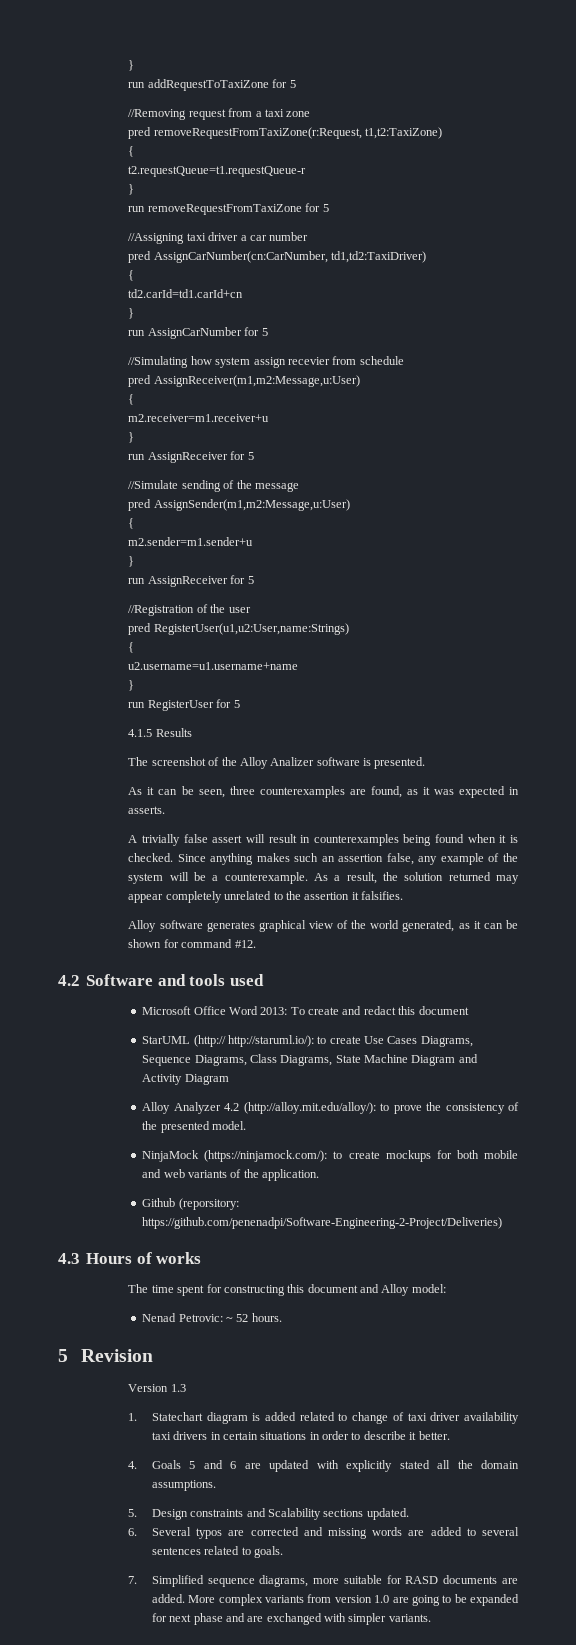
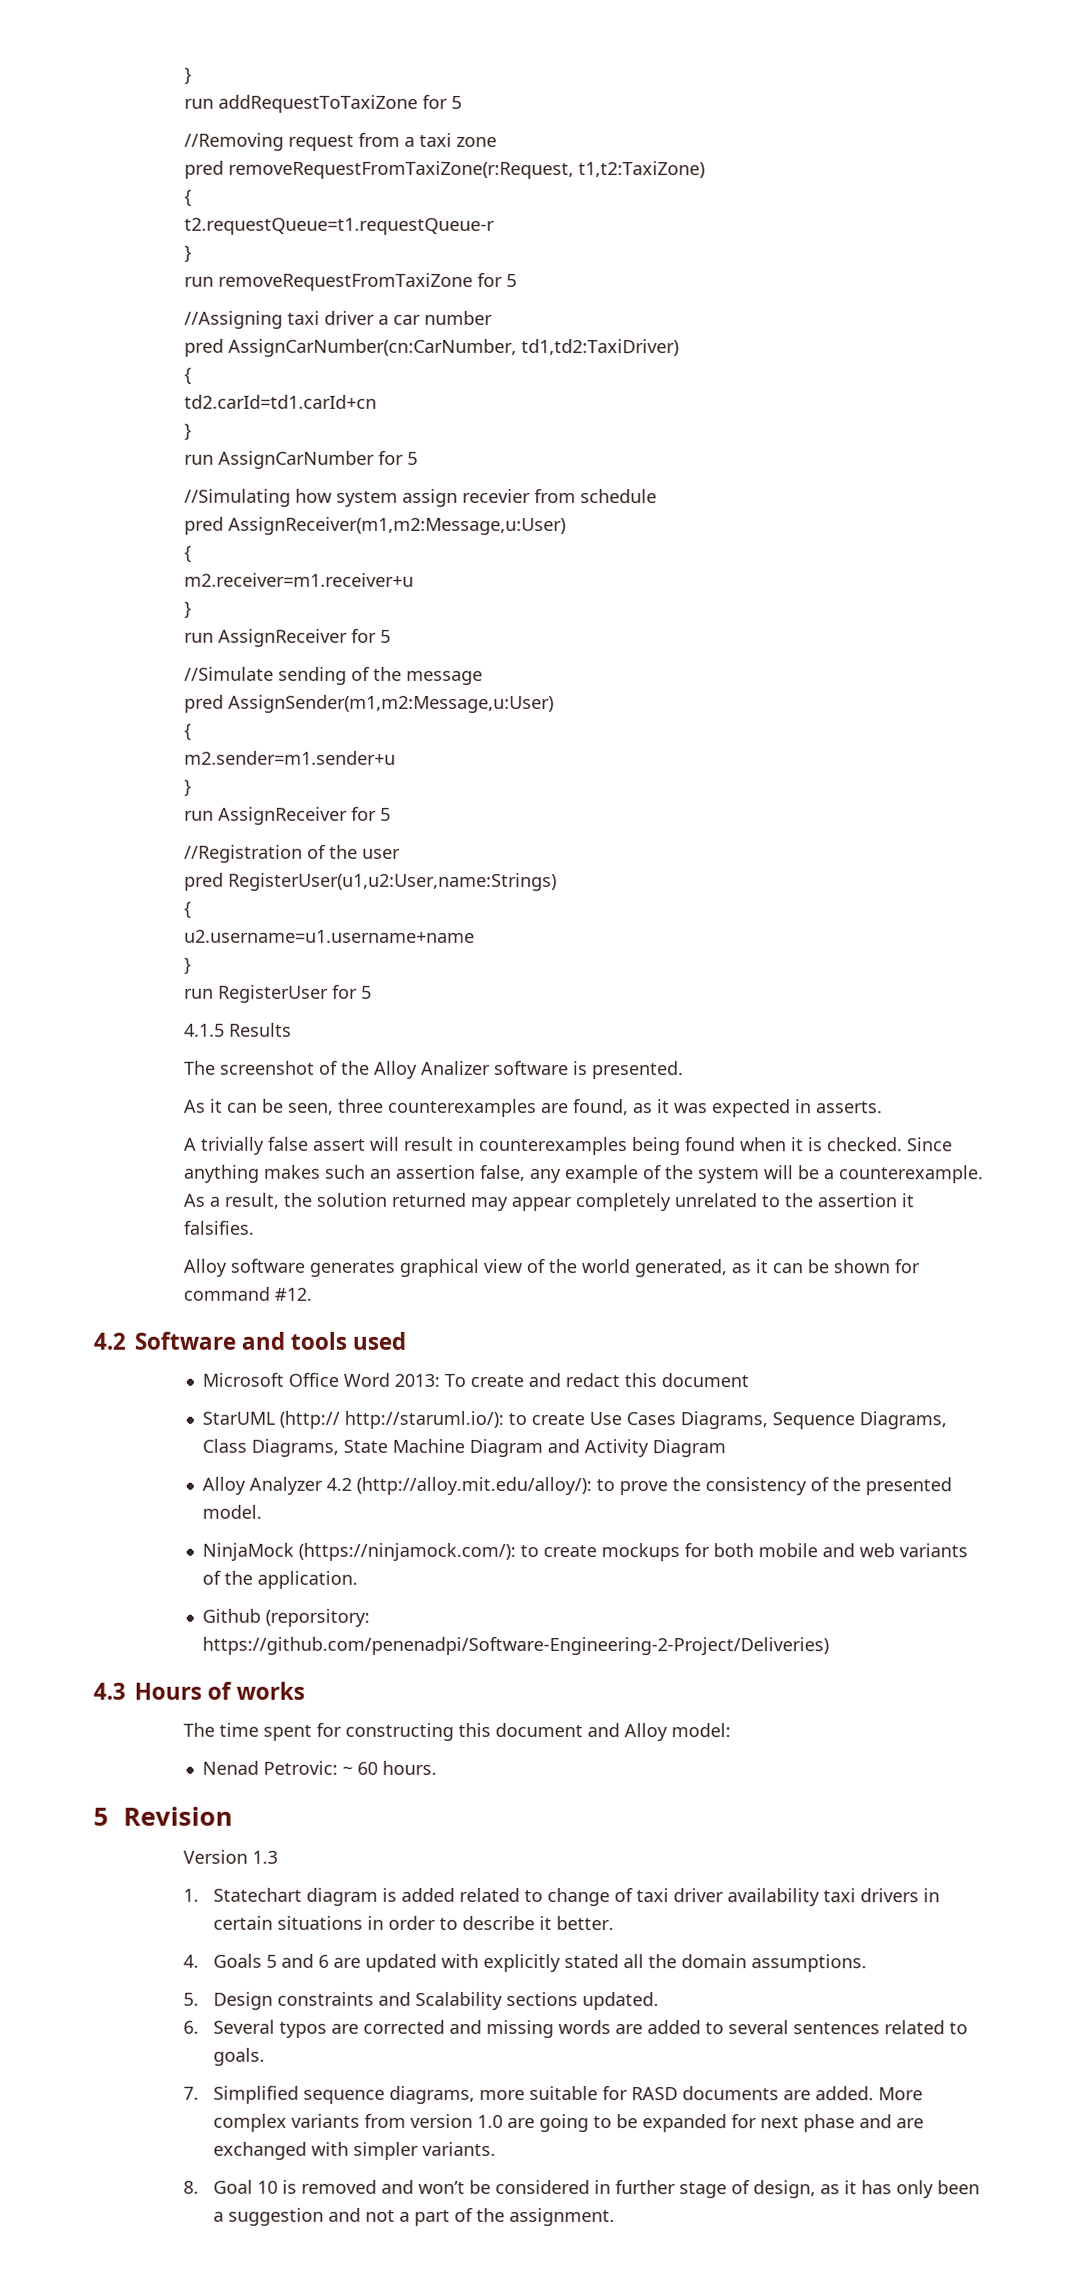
- Nenad Petrovic: ~ 52 hours.
+ Nenad Petrovic: ~ 60 hours.
+ 8. Goal 10 is removed and won’t be considered in further stage of design, as it has only been a suggestion and not a part of the assignment.

